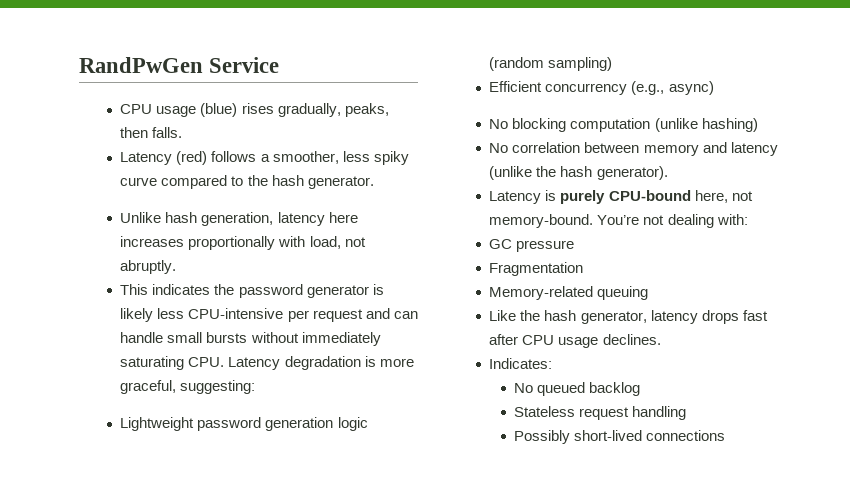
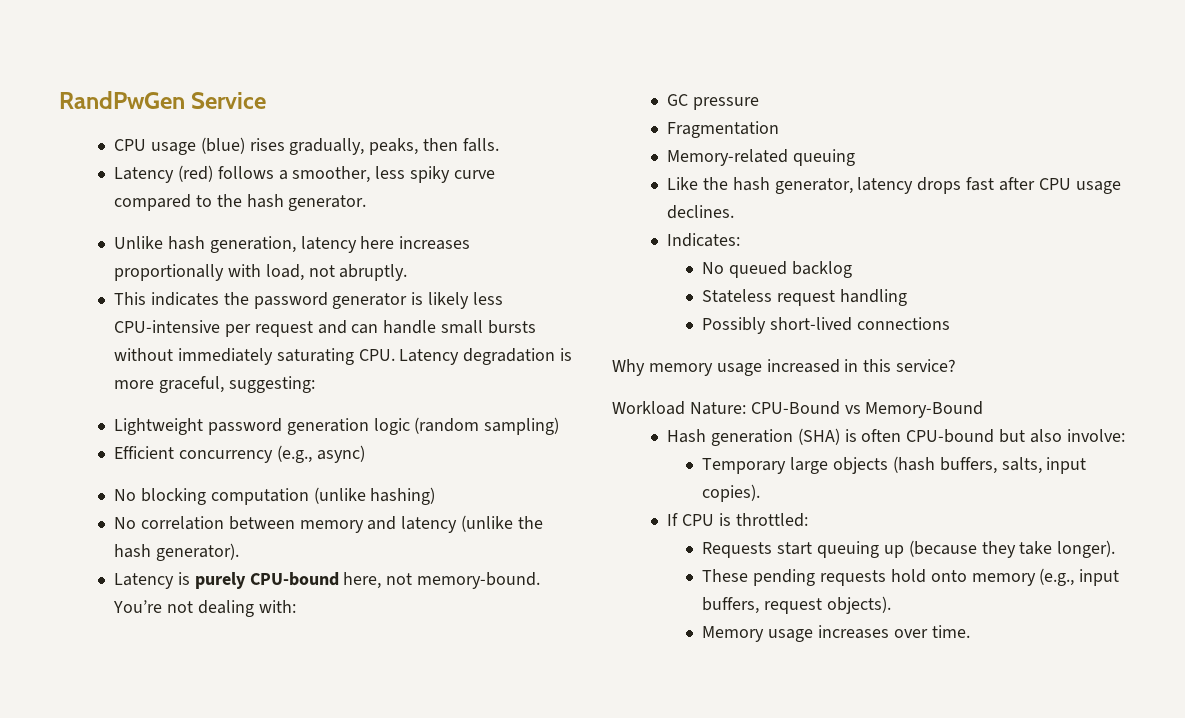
+ Why memory usage increased in this service?
+ Workload Nature: CPU-Bound vs Memory-Bound
+ Hash generation (SHA) is often CPU-bound but also involve:
+ Temporary large objects (hash buffers, salts, input copies).
+ If CPU is throttled:
+ Requests start queuing up (because they take longer).
+ These pending requests hold onto memory (e.g., input buffers, request objects).
+ Memory usage increases over time.

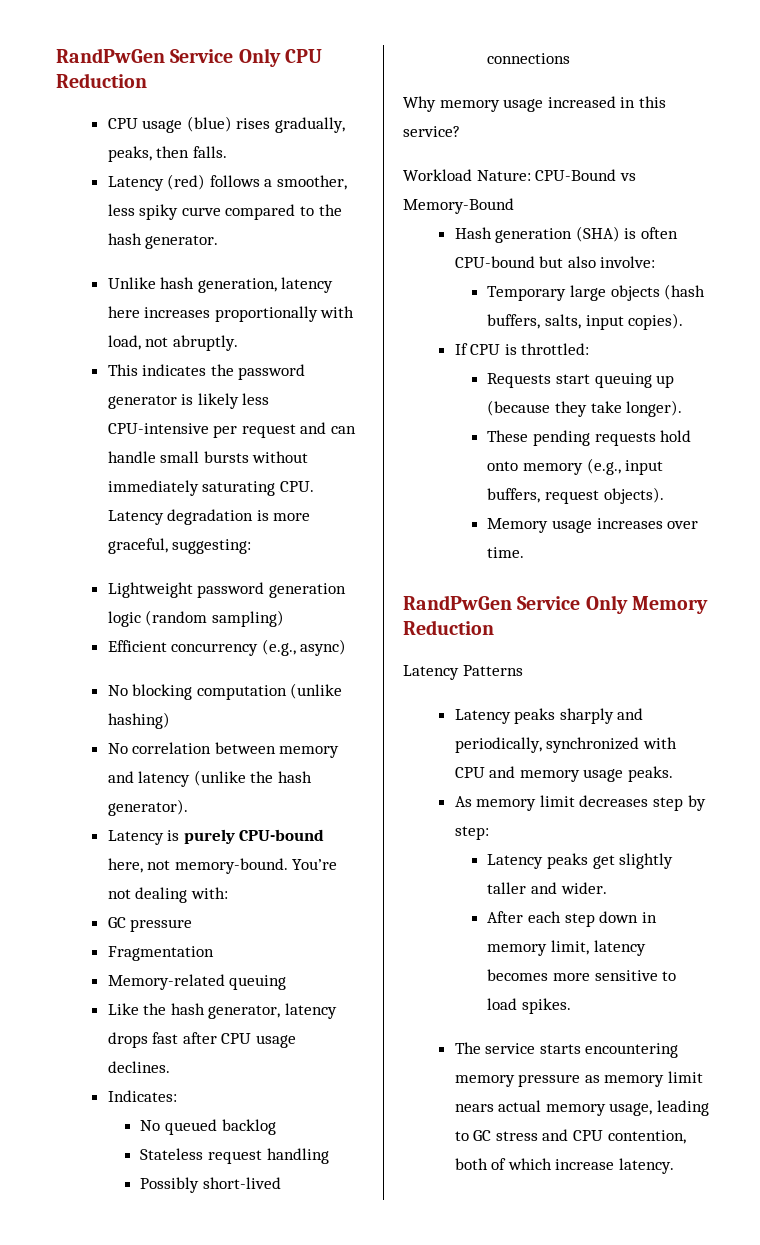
- RandPwGen Service
+ RandPwGen Service Only CPU Reduction
+ RandPwGen Service Only Memory Reduction
+ Latency Patterns
+ Latency peaks sharply and periodically, synchronized with CPU and memory usage peaks.
+ As memory limit decreases step by step:
+ Latency peaks get slightly taller and wider.
+ After each step down in memory limit, latency becomes more sensitive to load spikes.
+ The service starts encountering memory pressure as memory limit nears actual memory usage, leading to GC stress and CPU contention, both of which increase latency.

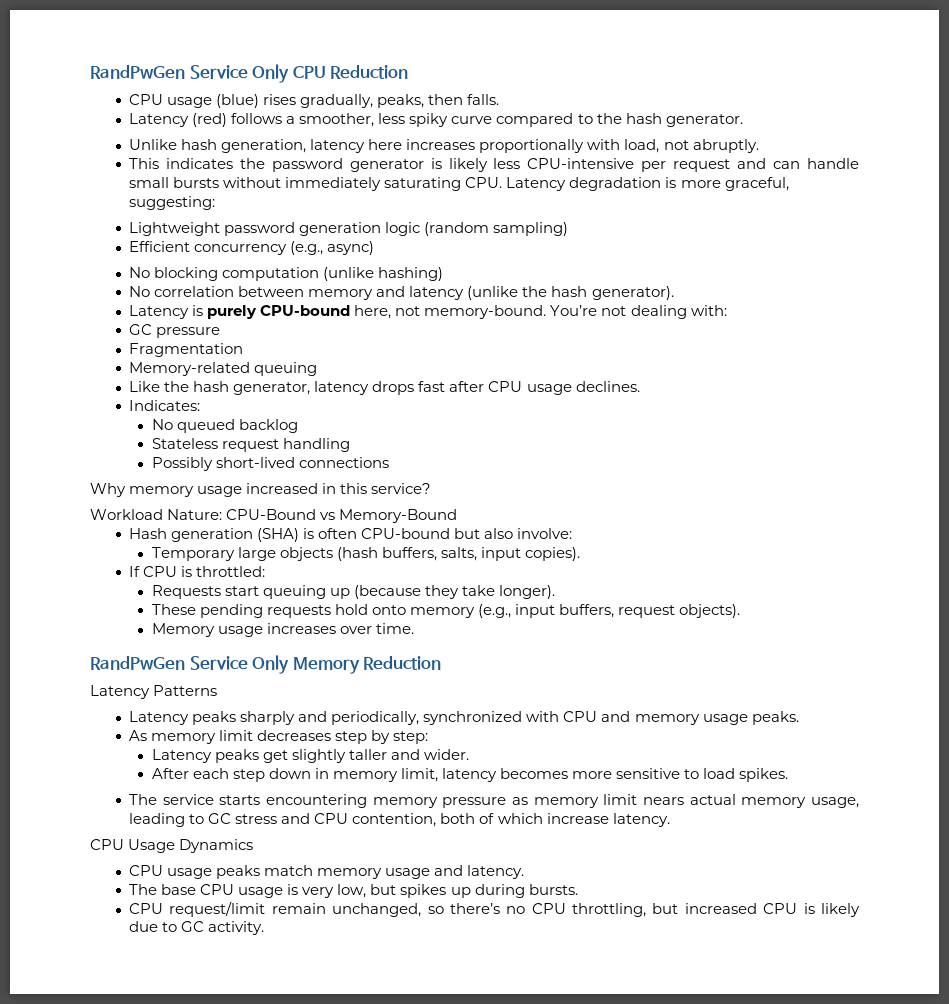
+ CPU Usage Dynamics
+ CPU usage peaks match memory usage and latency.
+ The base CPU usage is very low, but spikes up during bursts.
+ CPU request/limit remain unchanged, so there’s no CPU throttling, but increased CPU is likely due to GC activity.

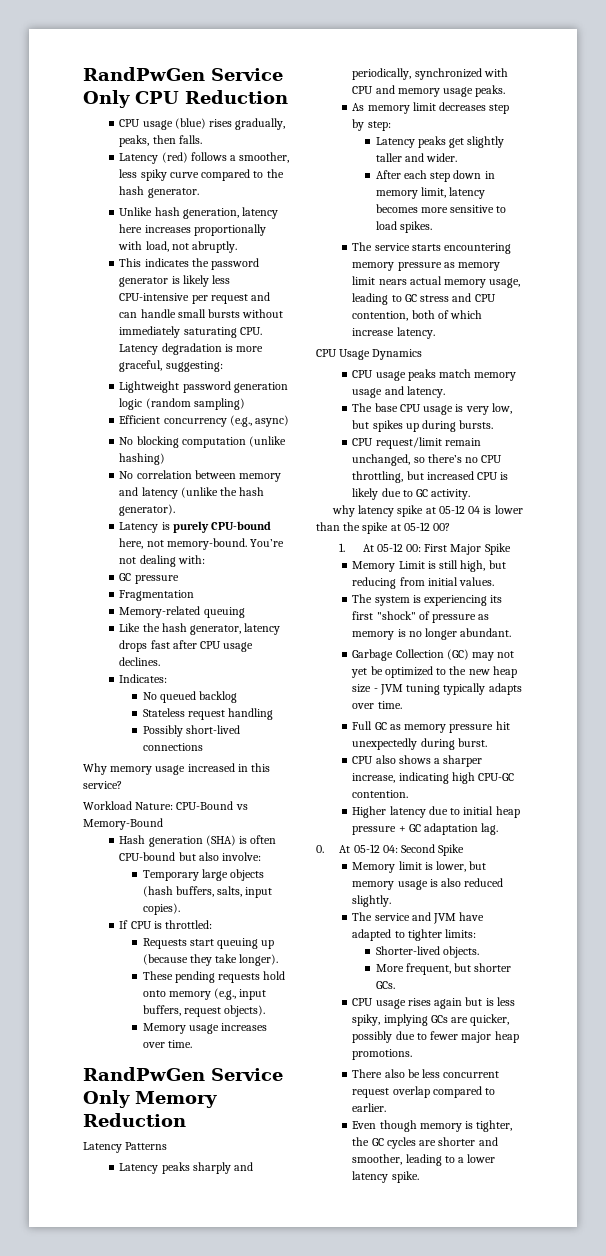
+ why latency spike at 05-12 04 is lower than the spike at 05-12 00?
+ 1. At 05-12 00: First Major Spike
+ Memory Limit is still high, but reducing from initial values.
+ The system is experiencing its first "shock" of pressure as memory is no longer abundant.
+ Garbage Collection (GC) may not yet be optimized to the new heap size - JVM tuning typically adapts over time.
+ Full GC as memory pressure hit unexpectedly during burst.
+ CPU also shows a sharper increase, indicating high CPU-GC contention.
+ Higher latency due to initial heap pressure + GC adaptation lag.
+ 0. At 05-12 04: Second Spike
+ Memory limit is lower, but memory usage is also reduced slightly.
+ The service and JVM have adapted to tighter limits:
+ Shorter-lived objects.
+ More frequent, but shorter GCs.
+ CPU usage rises again but is less spiky, implying GCs are quicker, possibly due to fewer major heap promotions.
+ There also be less concurrent request overlap compared to earlier.
+ Even though memory is tighter, the GC cycles are shorter and smoother, leading to a lower latency spike.

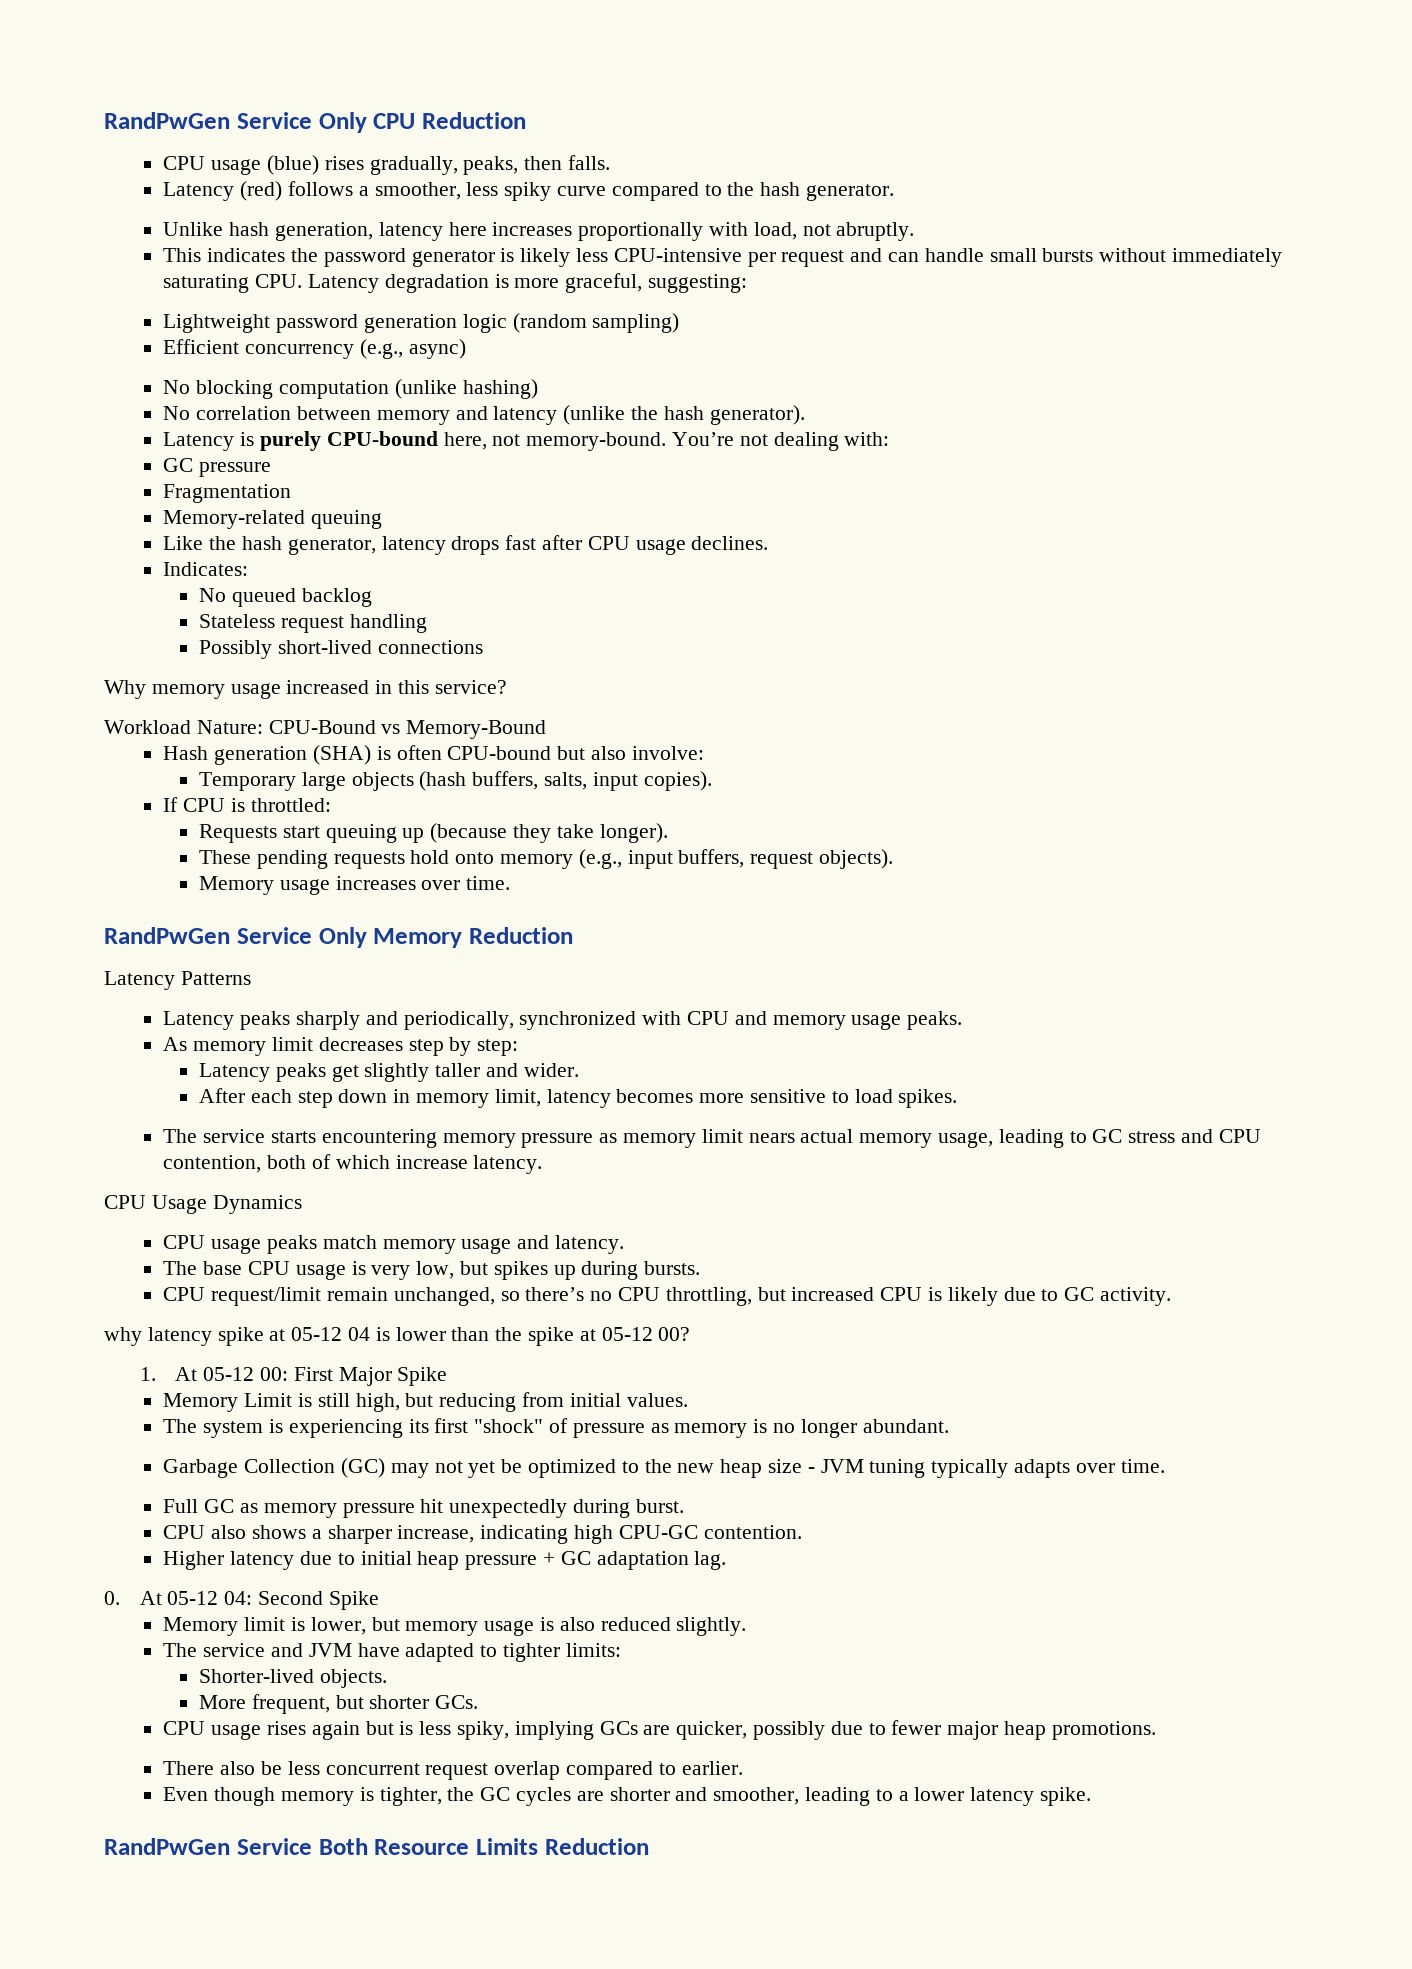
+ RandPwGen Service Both Resource Limits Reduction

